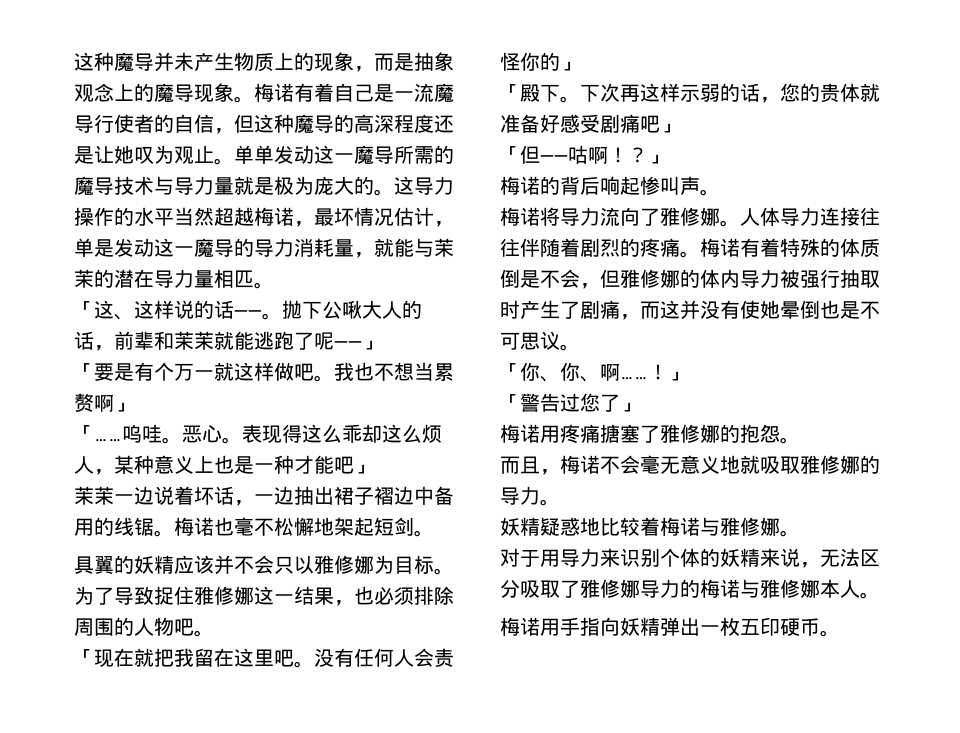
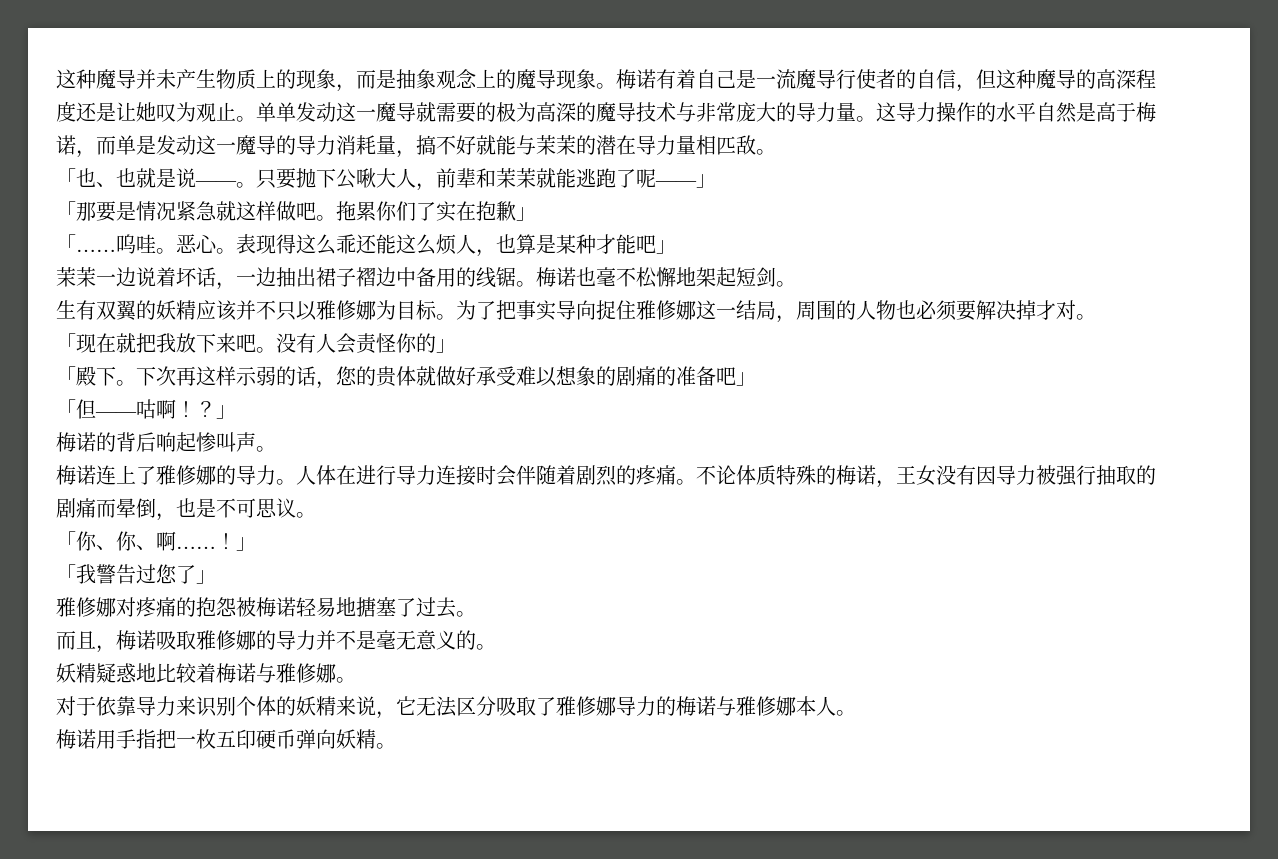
- 单单发动这一魔导所需的魔导技术与导力量就是极为庞大的。
+ 单单发动这一魔导就需要的极为高深的魔导技术与非常庞大的导力量。
- 这导力操作的水平当然超越梅诺，最坏情况估计，单是发动这一魔导的导力消耗量，就能与茉茉的潜在导力量相匹。
- 「这、这样说的话——。抛下公啾大人的话，前辈和茉茉就能逃跑了呢——」
+ 这导力操作的水平自然是高于梅诺，而单是发动这一魔导的导力消耗量，搞不好就能与茉茉的潜在导力量相匹敌。
+ 「也、也就是说——。只要抛下公啾大人，前辈和茉茉就能逃跑了呢——」
- 「要是有个万一就这样做吧。我也不想当累赘啊」
+ 「那要是情况紧急就这样做吧。拖累你们了实在抱歉」
- 表现得这么乖却这么烦人，某种意义上也是一种才能吧」
+ 表现得这么乖还能这么烦人，也算是某种才能吧」
- 具翼的妖精应该并不会只以雅修娜为目标。
+ 生有双翼的妖精应该并不只以雅修娜为目标。
- 为了导致捉住雅修娜这一结果，也必须排除周围的人物吧。
+ 为了把事实导向捉住雅修娜这一结局，周围的人物也必须要解决掉才对。
- 「现在就把我留在这里吧。
+ 「现在就把我放下来吧。
- 没有任何人会责怪你的」
+ 没有人会责怪你的」
- 下次再这样示弱的话，您的贵体就准备好感受剧痛吧」
+ 下次再这样示弱的话，您的贵体就做好承受难以想象的剧痛的准备吧」
- 梅诺将导力流向了雅修娜。人体导力连接往往伴随着剧烈的疼痛。
+ 梅诺连上了雅修娜的导力。人体在进行导力连接时会伴随着剧烈的疼痛。
- 梅诺有着特殊的体质倒是不会，但雅修娜的体内导力被强行抽取时产生了剧痛，而这并没有使她晕倒也是不可思议。
+ 不论体质特殊的梅诺，王女没有因导力被强行抽取的剧痛而晕倒，也是不可思议。
- 「警告过您了」
+ 「我警告过您了」
- 梅诺用疼痛搪塞了雅修娜的抱怨。
- 而且，梅诺不会毫无意义地就吸取雅修娜的导力。
+ 雅修娜对疼痛的抱怨被梅诺轻易地搪塞了过去。
+ 而且，梅诺吸取雅修娜的导力并不是毫无意义的。
- 对于用导力来识别个体的妖精来说，无法区分吸取了雅修娜导力的梅诺与雅修娜本人。
+ 对于依靠导力来识别个体的妖精来说，它无法区分吸取了雅修娜导力的梅诺与雅修娜本人。
- 梅诺用手指向妖精弹出一枚五印硬币。
+ 梅诺用手指把一枚五印硬币弹向妖精。

